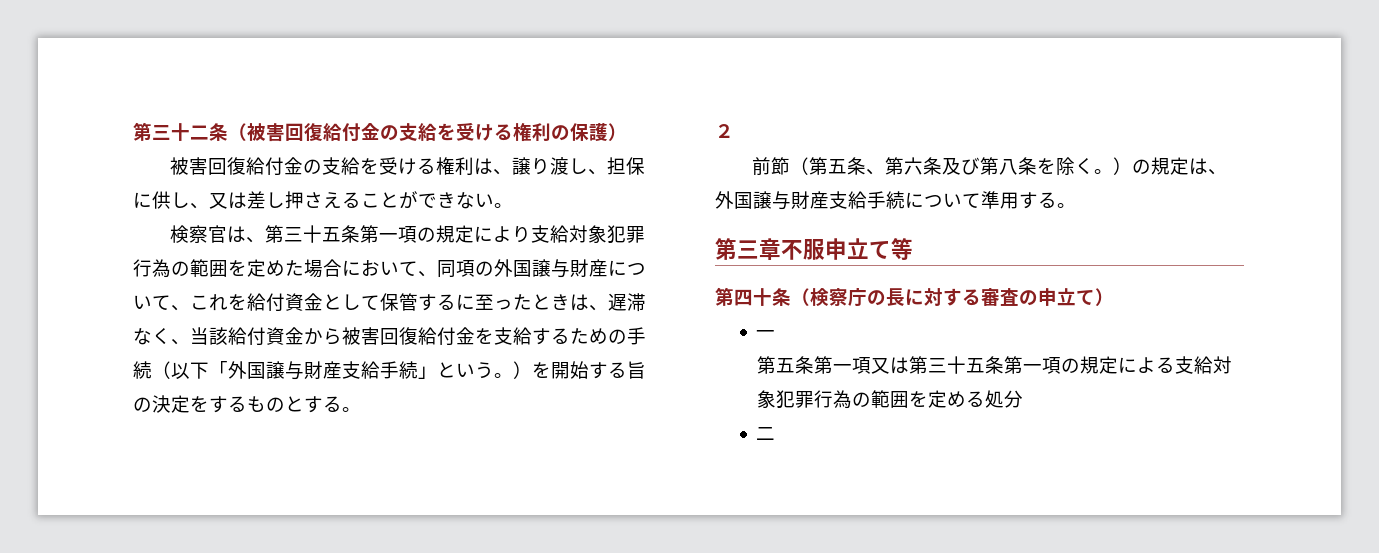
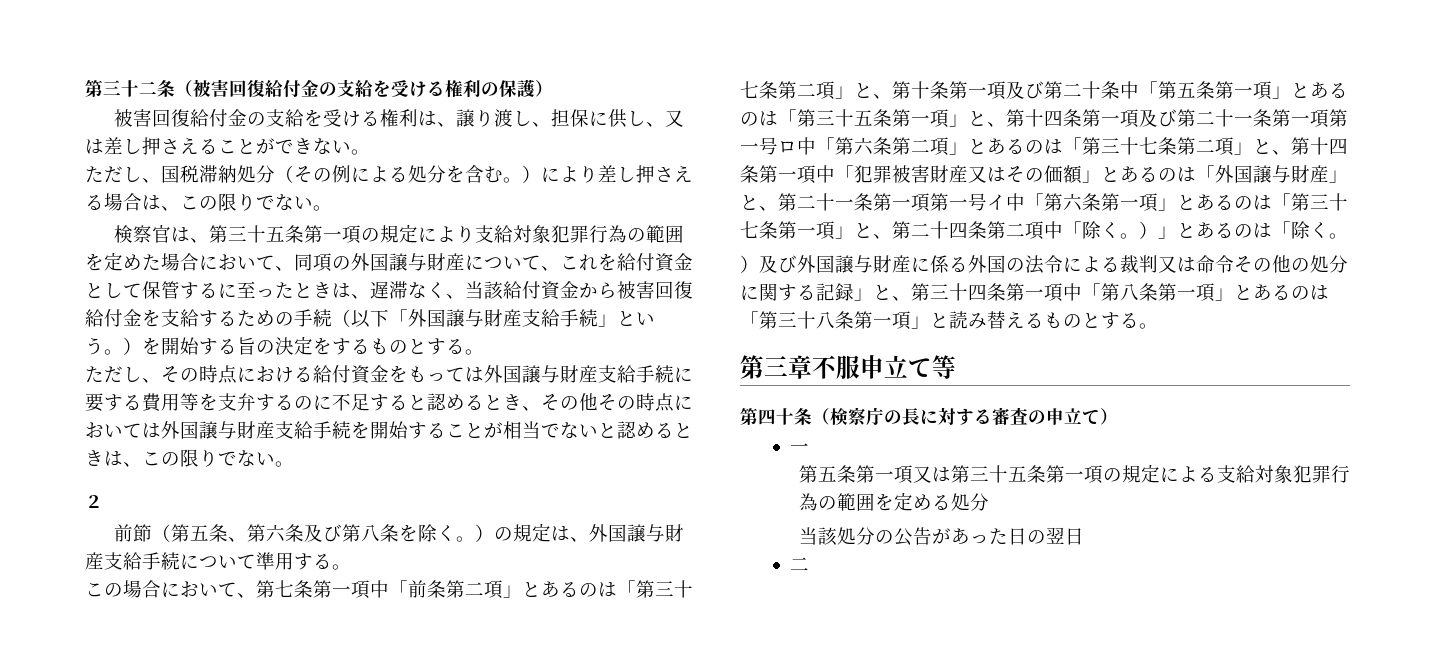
+ ただし、国税滞納処分（その例による処分を含む。）により差し押さえる場合は、この限りでない。
+ ただし、その時点における給付資金をもっては外国譲与財産支給手続に要する費用等を支弁するのに不足すると認めるとき、その他その時点においては外国譲与財産支給手続を開始することが相当でないと認めるときは、この限りでない。
+ この場合において、第七条第一項中「前条第二項」とあるのは「第三十七条第二項」と、第十条第一項及び第二十条中「第五条第一項」とあるのは「第三十五条第一項」と、第十四条第一項及び第二十一条第一項第一号ロ中「第六条第二項」とあるのは「第三十七条第二項」と、第十四条第一項中「犯罪被害財産又はその価額」とあるのは「外国譲与財産」と、第二十一条第一項第一号イ中「第六条第一項」とあるのは「第三十七条第一項」と、第二十四条第二項中「除く。）」とあるのは「除く。
+ ）及び外国譲与財産に係る外国の法令による裁判又は命令その他の処分に関する記録」と、第三十四条第一項中「第八条第一項」とあるのは「第三十八条第一項」と読み替えるものとする。
+ 当該処分の公告があった日の翌日

